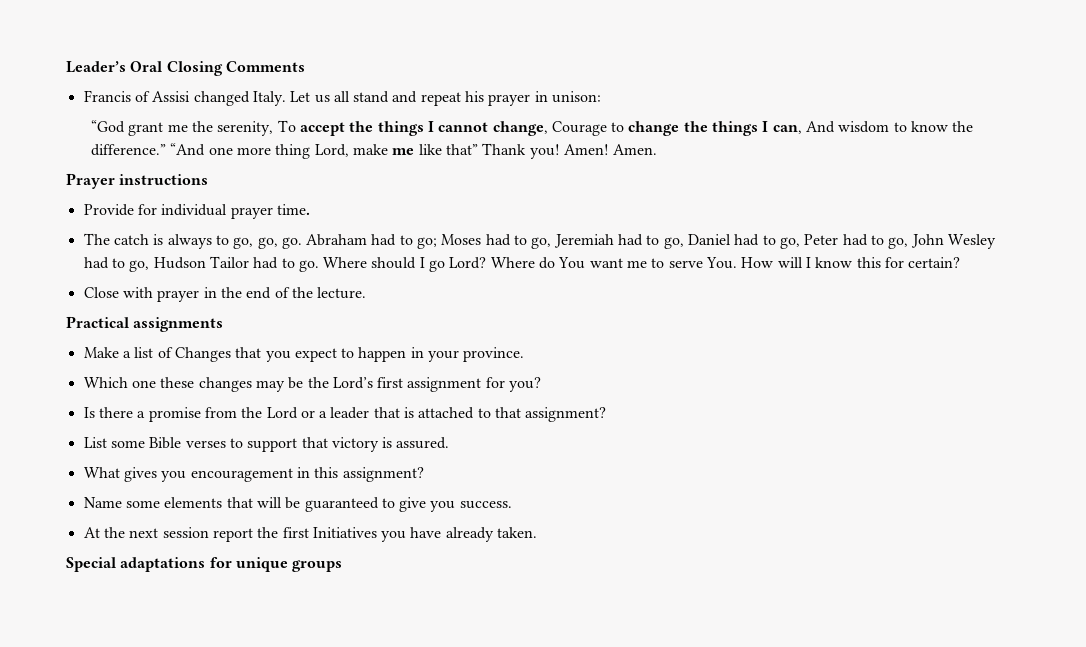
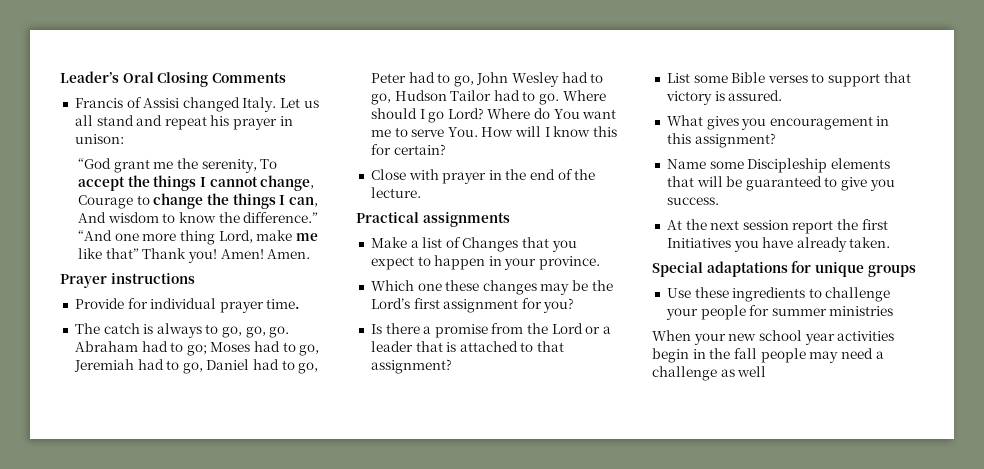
- Name some elements that will be guaranteed to give you success.
+ Name some Discipleship elements that will be guaranteed to give you success.
+ Use these ingredients to challenge your people for summer ministries
+ When your new school year activities begin in the fall people may need a challenge as well

